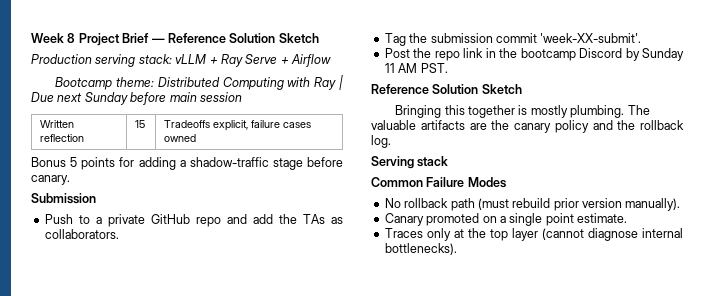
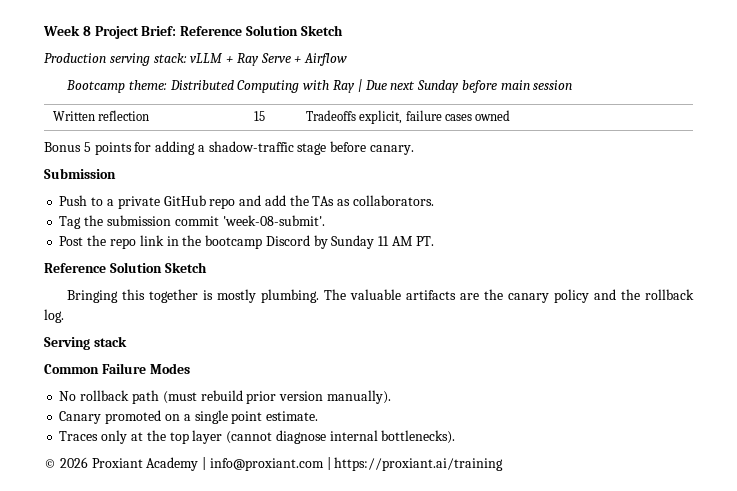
- Week 8 Project Brief — Reference Solution Sketch
+ Week 8 Project Brief: Reference Solution Sketch
- Tag the submission commit 'week-XX-submit'.
+ Tag the submission commit 'week-08-submit'.
- Post the repo link in the bootcamp Discord by Sunday 11 AM PST.
+ Post the repo link in the bootcamp Discord by Sunday 11 AM PT.
+ © 2026 Proxiant Academy | info@proxiant.com | https://proxiant.ai/training

